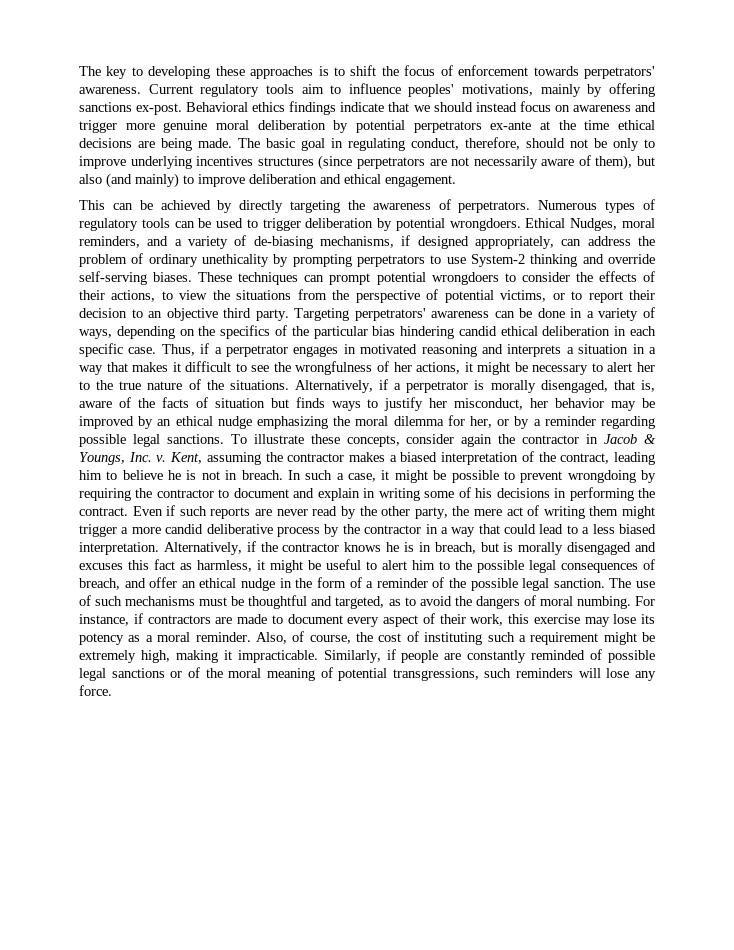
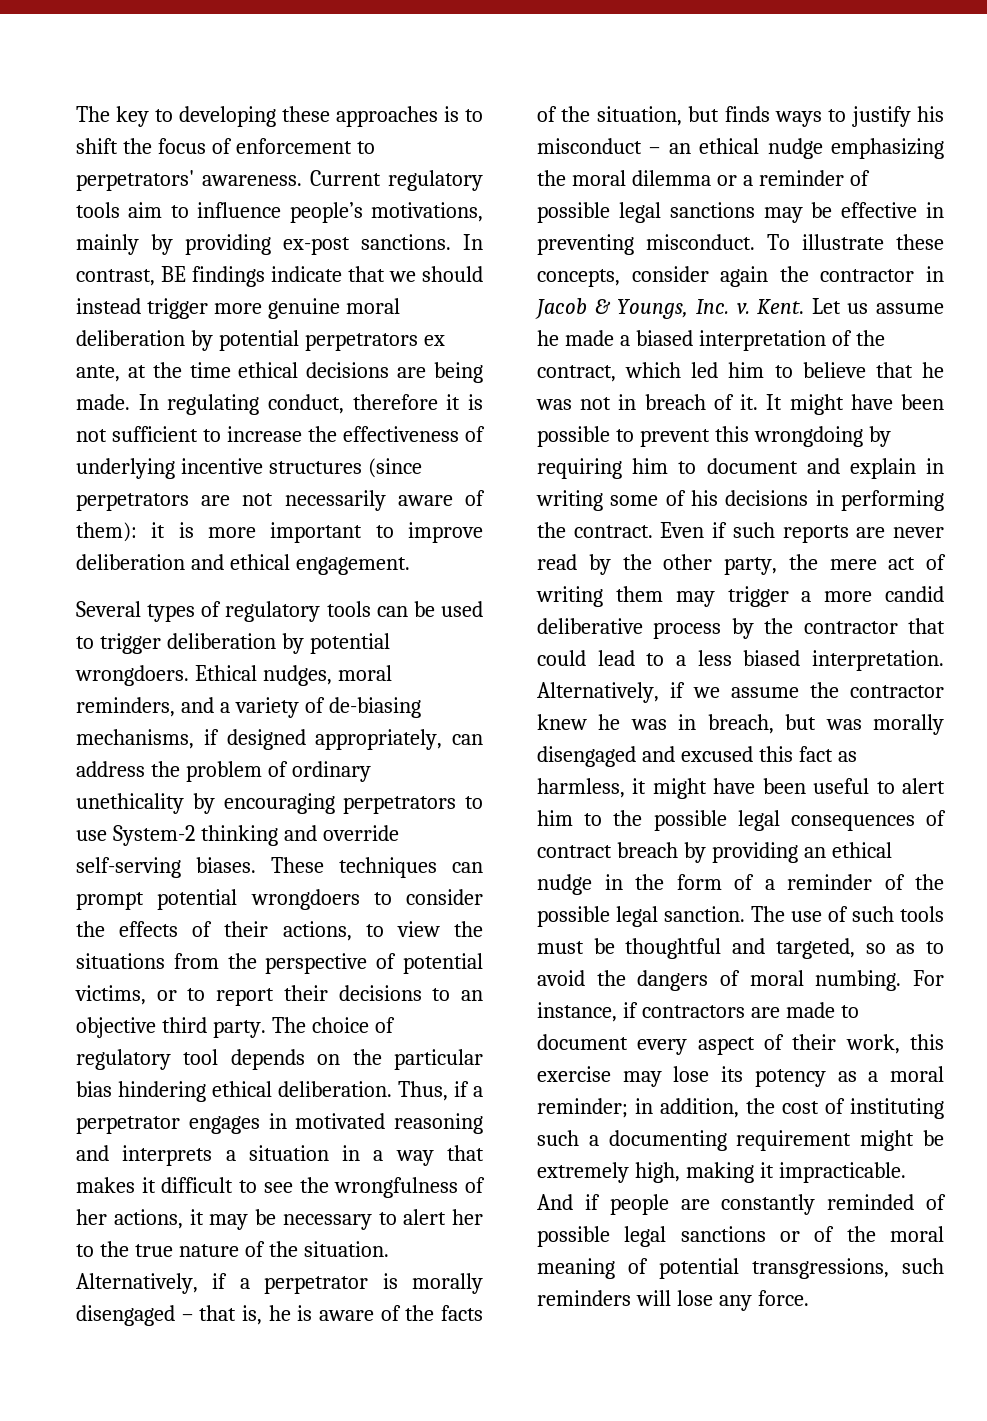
- The key to developing these approaches is to shift the focus of enforcement towards perpetrators' awareness.
+ The key to developing these approaches is to shift the focus of enforcement to perpetrators' awareness.
- Current regulatory tools aim to influence peoples' motivations, mainly by offering sanctions ex-post. Behavioral ethics findings indicate that we should instead focus on awareness and trigger more genuine moral deliberation by potential perpetrators ex-ante at the time ethical decisions are being made.
+ Current regulatory tools aim to influence people’s motivations, mainly by providing ex-post sanctions. In contrast, BE findings indicate that we should instead trigger more genuine moral deliberation by potential perpetrators ex ante, at the time ethical decisions are being made.
- The basic goal in regulating conduct, therefore, should not be only to improve underlying incentives structures (since perpetrators are not necessarily aware of them), but also (and mainly) to improve deliberation and ethical engagement.
+ In regulating conduct, therefore it is not sufficient to increase the effectiveness of underlying incentive structures (since perpetrators are not necessarily aware of them): it is more important to improve deliberation and ethical engagement.
- This can be achieved by directly targeting the awareness of perpetrators. Numerous types of regulatory tools can be used to trigger deliberation by potential wrongdoers.
+ Several types of regulatory tools can be used to trigger deliberation by potential wrongdoers.
- Ethical Nudges, moral reminders, and a variety of de-biasing mechanisms, if designed appropriately, can address the problem of ordinary unethicality by prompting perpetrators to use System-2 thinking and override self-serving biases.
+ Ethical nudges, moral reminders, and a variety of de-biasing mechanisms, if designed appropriately, can address the problem of ordinary unethicality by encouraging perpetrators to use System-2 thinking and override self-serving biases.
- These techniques can prompt potential wrongdoers to consider the effects of their actions, to view the situations from the perspective of potential victims, or to report their decision to an objective third party.
+ These techniques can prompt potential wrongdoers to consider the effects of their actions, to view the situations from the perspective of potential victims, or to report their decisions to an objective third party.
- Targeting perpetrators' awareness can be done in a variety of ways, depending on the specifics of the particular bias hindering candid ethical deliberation in each specific case.
+ The choice of regulatory tool depends on the particular bias hindering ethical deliberation.
- Thus, if a perpetrator engages in motivated reasoning and interprets a situation in a way that makes it difficult to see the wrongfulness of her actions, it might be necessary to alert her to the true nature of the situations.
+ Thus, if a perpetrator engages in motivated reasoning and interprets a situation in a way that makes it difficult to see the wrongfulness of her actions, it may be necessary to alert her to the true nature of the situation.
- Alternatively, if a perpetrator is morally disengaged, that is, aware of the facts of situation but finds ways to justify her misconduct, her behavior may be improved by an ethical nudge emphasizing the moral dilemma for her, or by a reminder regarding possible legal sanctions.
+ Alternatively, if a perpetrator is morally disengaged – that is, he is aware of the facts of the situation, but finds ways to justify his misconduct – an ethical nudge emphasizing the moral dilemma or a reminder of possible legal sanctions may be effective in preventing misconduct.
- Kent, assuming the contractor makes a biased interpretation of the contract, leading him to believe he is not in breach. In such a case, it might be possible to prevent wrongdoing by requiring the contractor to document and explain in writing some of his decisions in performing the contract.
+ Kent. Let us assume he made a biased interpretation of the contract, which led him to believe that he was not in breach of it. It might have been possible to prevent this wrongdoing by requiring him to document and explain in writing some of his decisions in performing the contract.
- Even if such reports are never read by the other party, the mere act of writing them might trigger a more candid deliberative process by the contractor in a way that could lead to a less biased interpretation.
+ Even if such reports are never read by the other party, the mere act of writing them may trigger a more candid deliberative process by the contractor that could lead to a less biased interpretation.
- Alternatively, if the contractor knows he is in breach, but is morally disengaged and excuses this fact as harmless, it might be useful to alert him to the possible legal consequences of breach, and offer an ethical nudge in the form of a reminder of the possible legal sanction.
+ Alternatively, if we assume the contractor knew he was in breach, but was morally disengaged and excused this fact as harmless, it might have been useful to alert him to the possible legal consequences of contract breach by providing an ethical nudge in the form of a reminder of the possible legal sanction.
- The use of such mechanisms must be thoughtful and targeted, as to avoid the dangers of moral numbing.
+ The use of such tools must be thoughtful and targeted, so as to avoid the dangers of moral numbing.
- For instance, if contractors are made to document every aspect of their work, this exercise may lose its potency as a moral reminder. Also, of course, the cost of instituting such a requirement might be extremely high, making it impracticable.
+ For instance, if contractors are made to document every aspect of their work, this exercise may lose its potency as a moral reminder; in addition, the cost of instituting such a documenting requirement might be extremely high, making it impracticable.
- Similarly, if people are constantly reminded of possible legal sanctions or of the moral meaning of potential transgressions, such reminders will lose any force.
+ And if people are constantly reminded of possible legal sanctions or of the moral meaning of potential transgressions, such reminders will lose any force.

